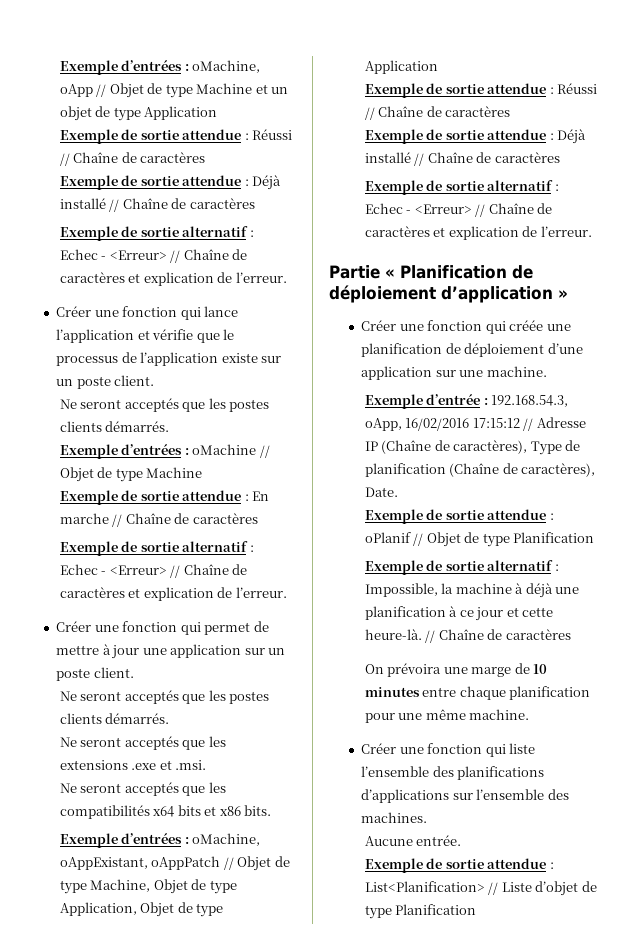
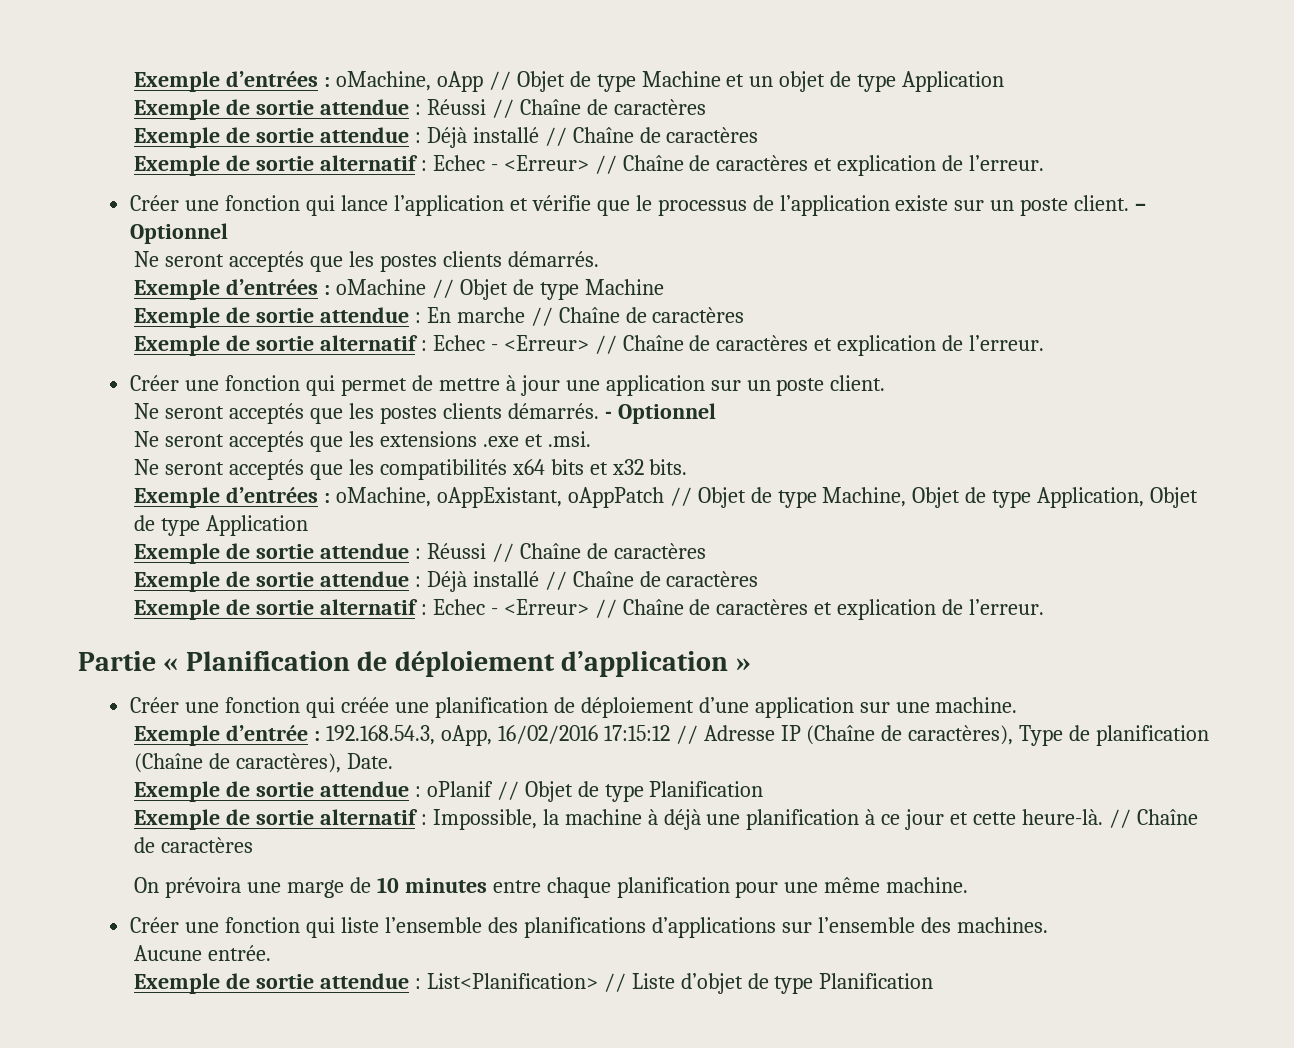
- Créer une fonction qui lance l’application et vérifie que le processus de l’application existe sur un poste client.
+ Créer une fonction qui lance l’application et vérifie que le processus de l’application existe sur un poste client. – Optionnel
  Créer une fonction qui permet de mettre à jour une application sur un poste client.
- Ne seront acceptés que les postes clients démarrés.
+ Ne seront acceptés que les postes clients démarrés. - Optionnel
- Ne seront acceptés que les compatibilités x64 bits et x86 bits.
+ Ne seront acceptés que les compatibilités x64 bits et x32 bits.

